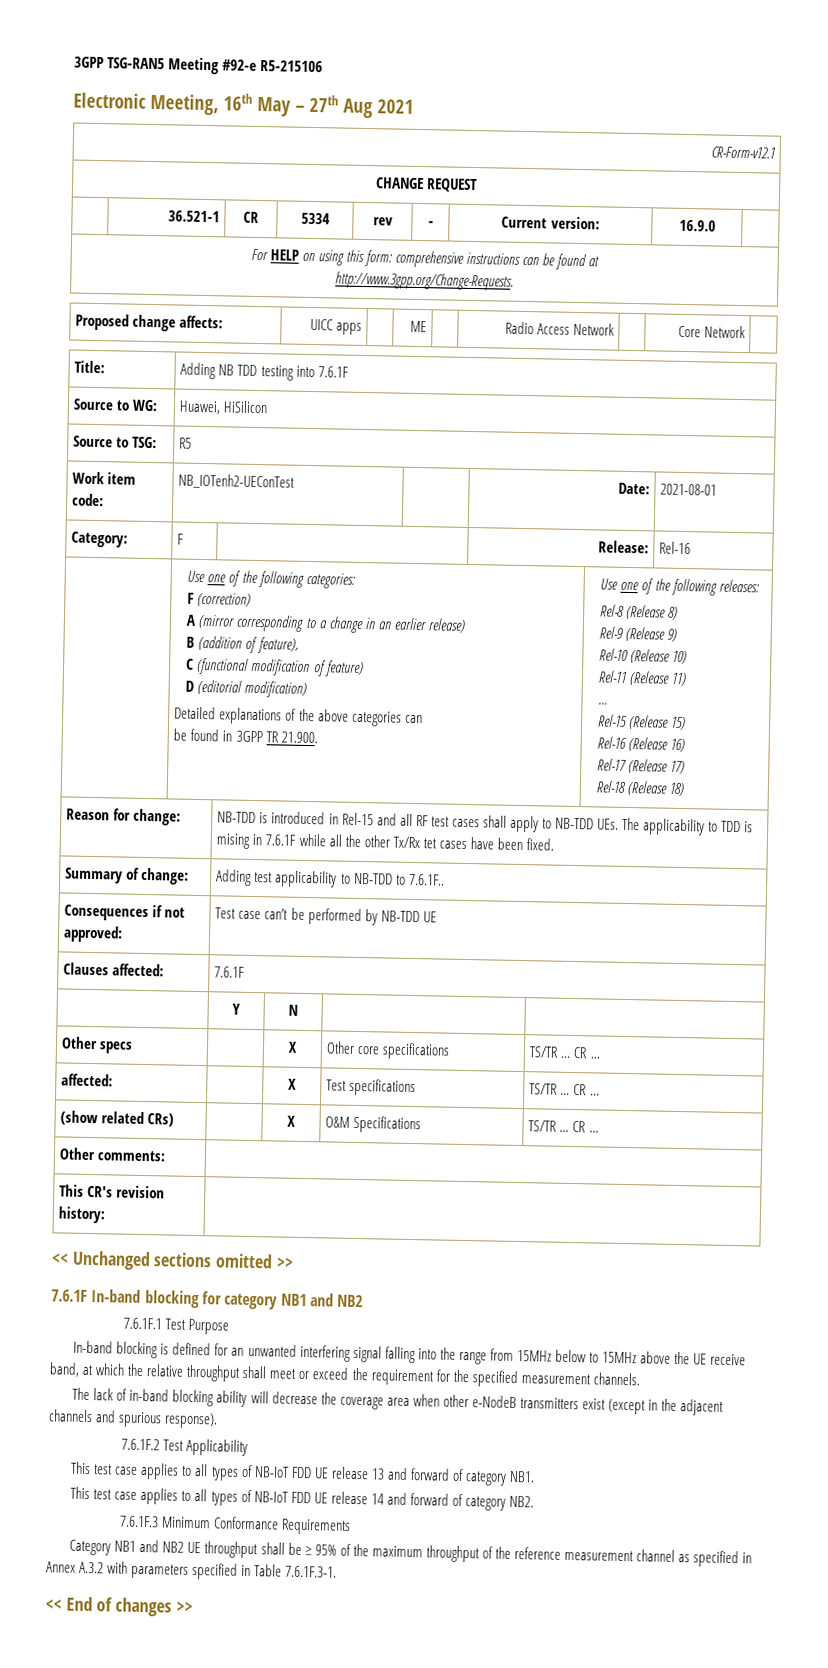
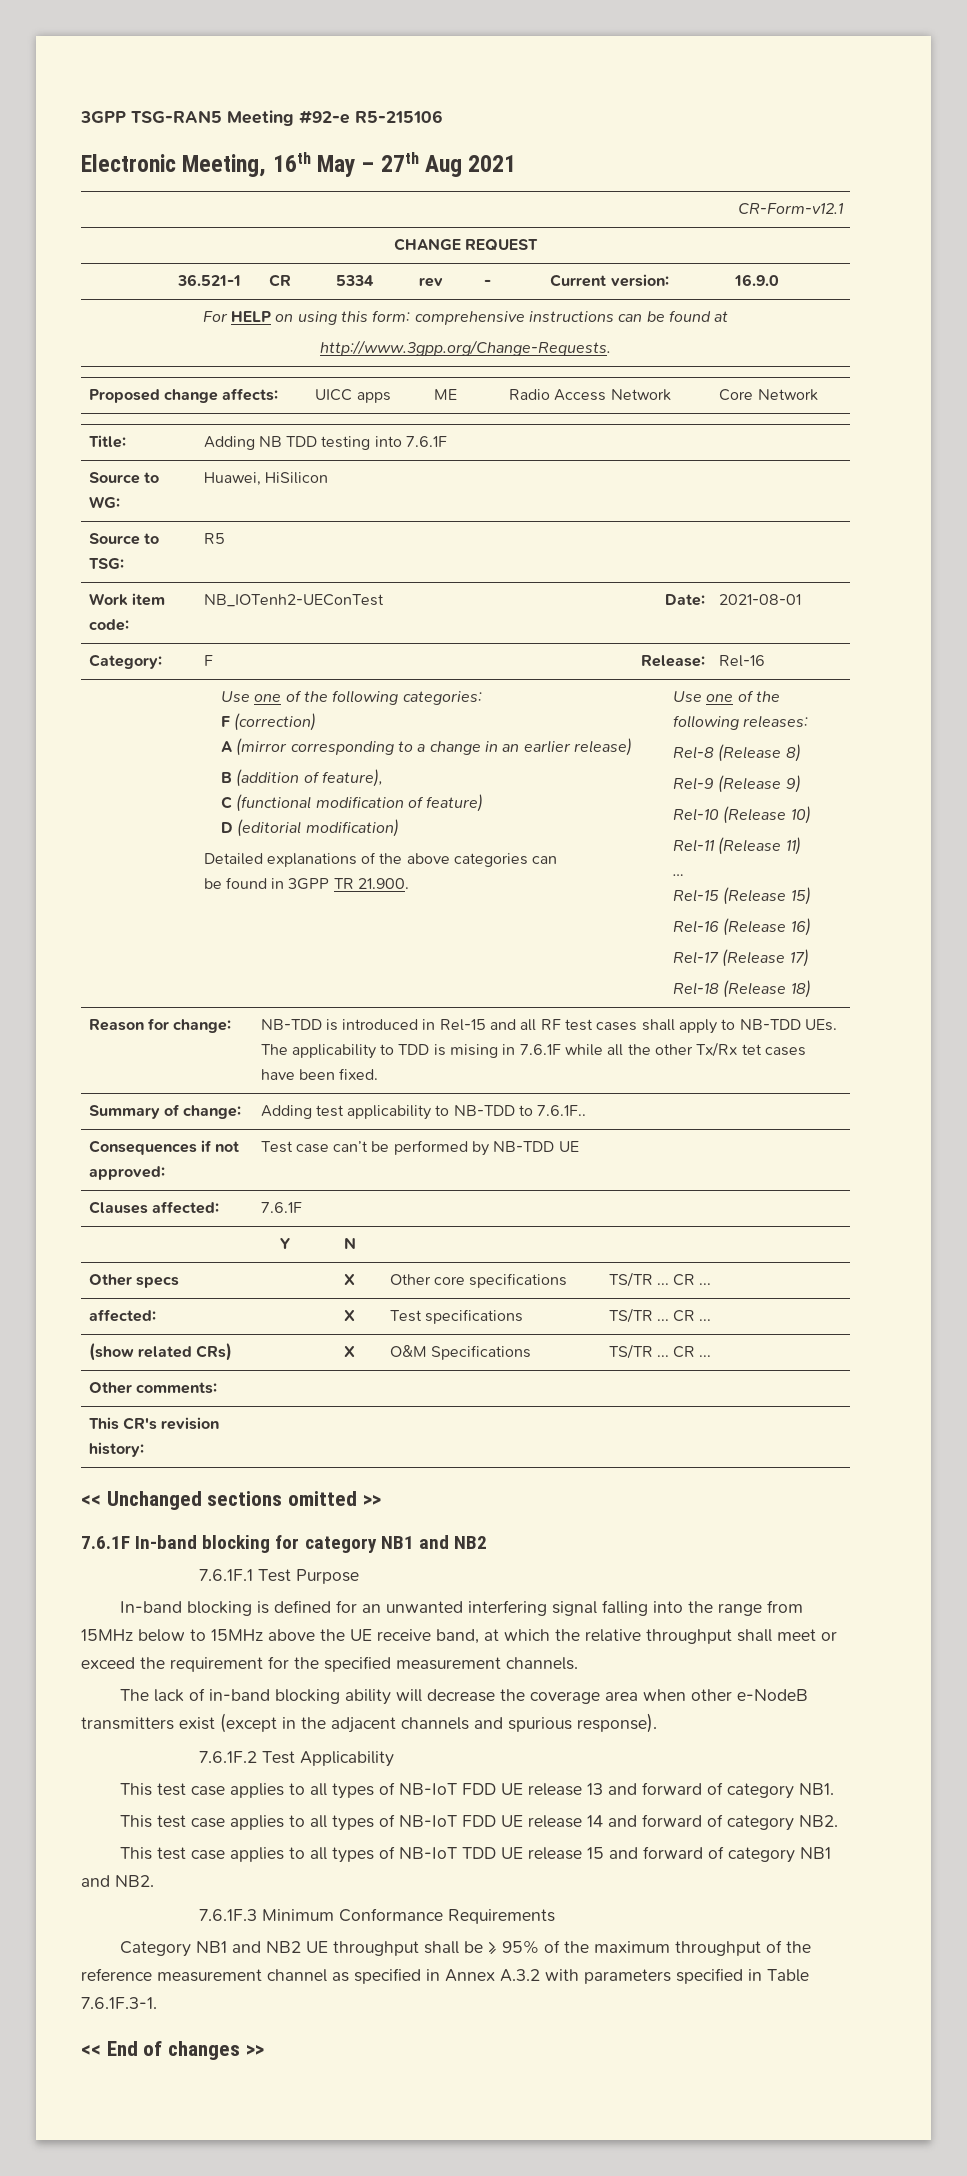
+ This test case applies to all types of NB-IoT TDD UE release 15 and forward of category NB1 and NB2.

